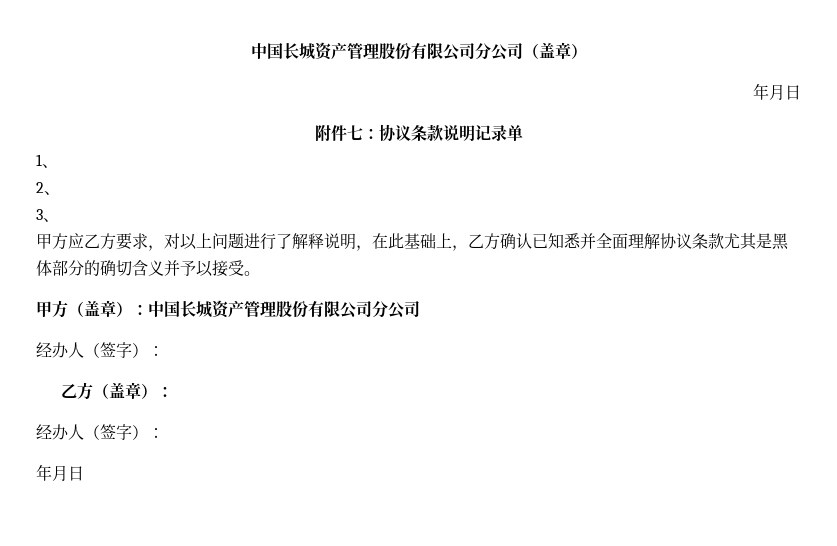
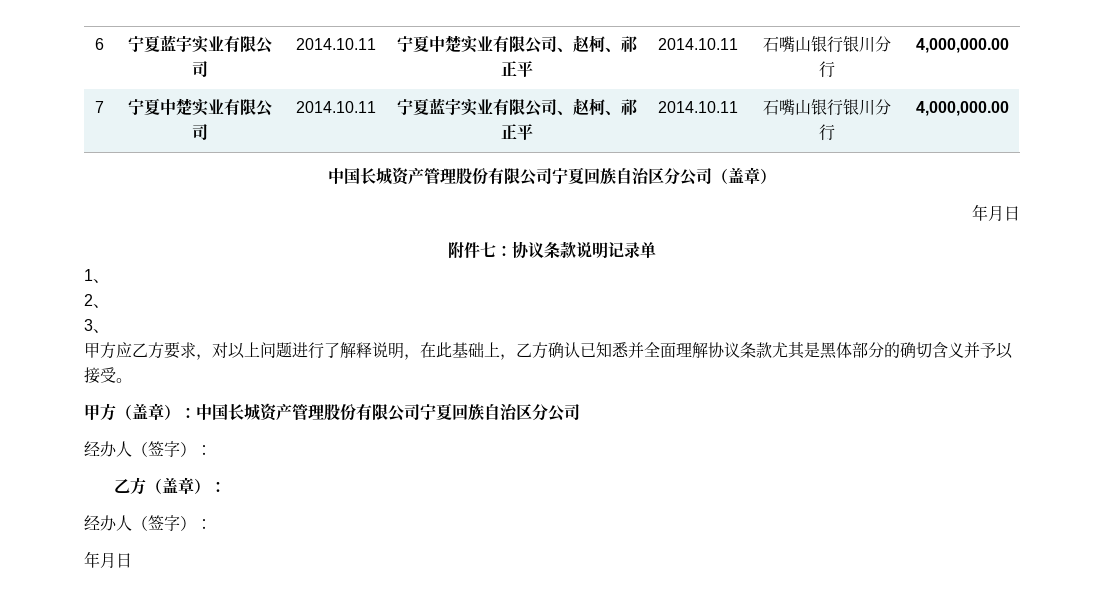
- 中国长城资产管理股份有限公司分公司（盖章）
+ 6 | 宁夏蓝宇实业有限公司 | 2014.10.11 | 宁夏中楚实业有限公司、赵柯、祁正平 | 2014.10.11 | 石嘴山银行银川分行 | 4,000,000.00
+ 7 | 宁夏中楚实业有限公司 | 2014.10.11 | 宁夏蓝宇实业有限公司、赵柯、祁正平 | 2014.10.11 | 石嘴山银行银川分行 | 4,000,000.00
+ 中国长城资产管理股份有限公司宁夏回族自治区分公司（盖章）
- 甲方（盖章）：中国长城资产管理股份有限公司分公司
+ 甲方（盖章）：中国长城资产管理股份有限公司宁夏回族自治区分公司

